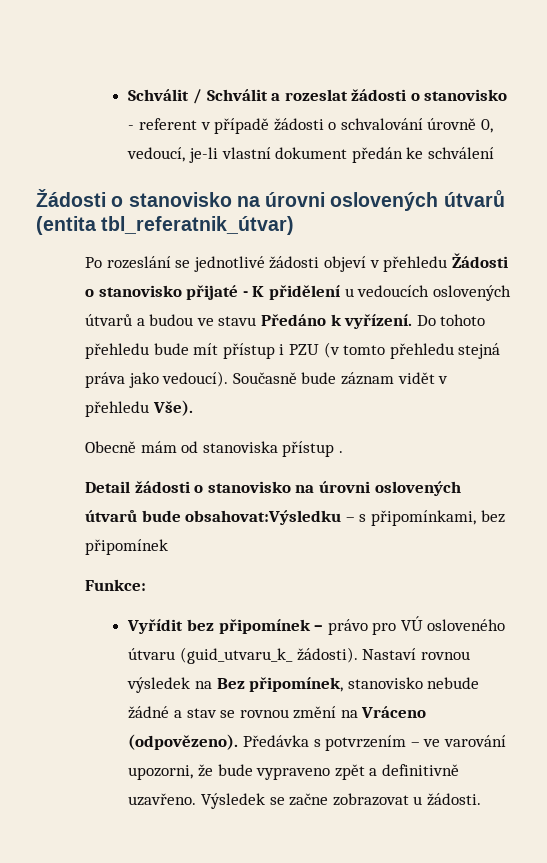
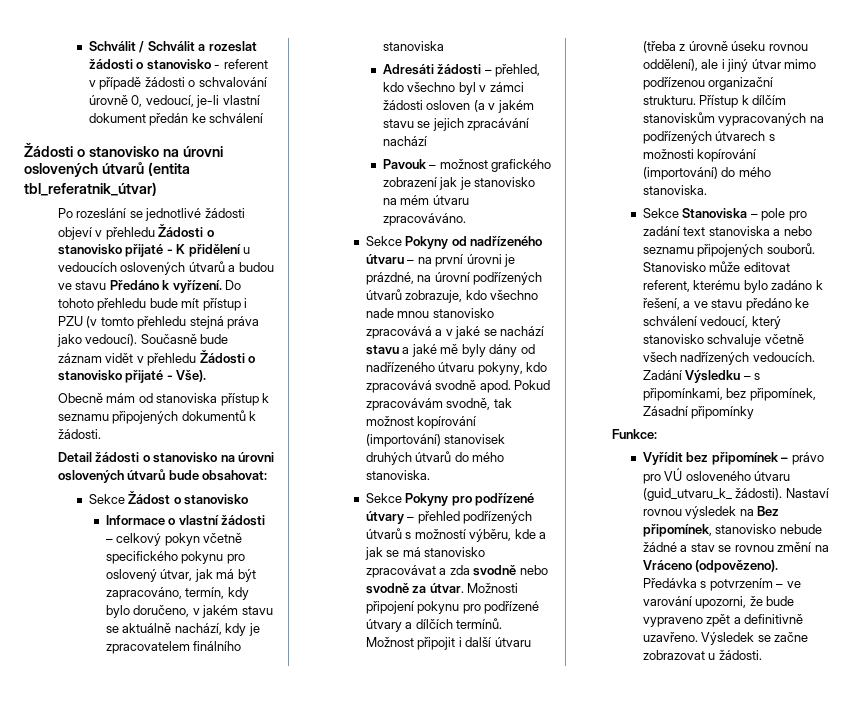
- Současně bude záznam vidět v přehledu Vše).
+ Současně bude záznam vidět v přehledu Žádosti o stanovisko přijaté - Vše).
- Obecně mám od stanoviska přístup .
+ Obecně mám od stanoviska přístup k seznamu připojených dokumentů k žádosti.
- Detail žádosti o stanovisko na úrovni oslovených útvarů bude obsahovat:Výsledku – s připomínkami, bez připomínek
+ Detail žádosti o stanovisko na úrovni oslovených útvarů bude obsahovat:
+ Sekce Žádost o stanovisko
+ Informace o vlastní žádosti – celkový pokyn včetně specifického pokynu pro oslovený útvar, jak má být zapracováno, termín, kdy bylo doručeno, v jakém stavu se aktuálně nachází, kdy je zpracovatelem finálního stanoviska
+ Adresáti žádosti – přehled, kdo všechno byl v zámci žádosti osloven (a v jakém stavu se jejich zpracávání nachází
+ Pavouk – možnost grafického zobrazení jak je stanovisko na mém útvaru zpracováváno.
+ Sekce Pokyny od nadřízeného útvaru – na první úrovni je prázdné, na úrovní podřízených útvarů zobrazuje, kdo všechno nade mnou stanovisko zpracovává a v jaké se nachází stavu a jaké mě byly dány od nadřízeného útvaru pokyny, kdo zpracovává svodně apod. Pokud zpracovávám svodně, tak možnost kopírování (importování) stanovisek druhých útvarů do mého stanoviska.
+ Sekce Pokyny pro podřízené útvary – přehled podřízených útvarů s možností výběru, kde a jak se má stanovisko zpracovávat a zda svodně nebo svodně za útvar. Možnosti připojení pokynu pro podřízené útvary a dílčích termínů. Možnost připojit i další útvaru (třeba z úrovně úseku rovnou oddělení), ale i jiný útvar mimo podřízenou organizační strukturu. Přístup k dílčím stanoviskům vypracovaných na podřízených útvarech s možnosti kopírování (importování) do mého stanoviska.
+ Sekce Stanoviska – pole pro zadání text stanoviska a nebo seznamu připojených souborů. Stanovisko může editovat referent, kterému bylo zadáno k řešení, a ve stavu předáno ke schválení vedoucí, který stanovisko schvaluje včetně všech nadřízených vedoucích. Zadání Výsledku – s připomínkami, bez připomínek, Zásadní připomínky

